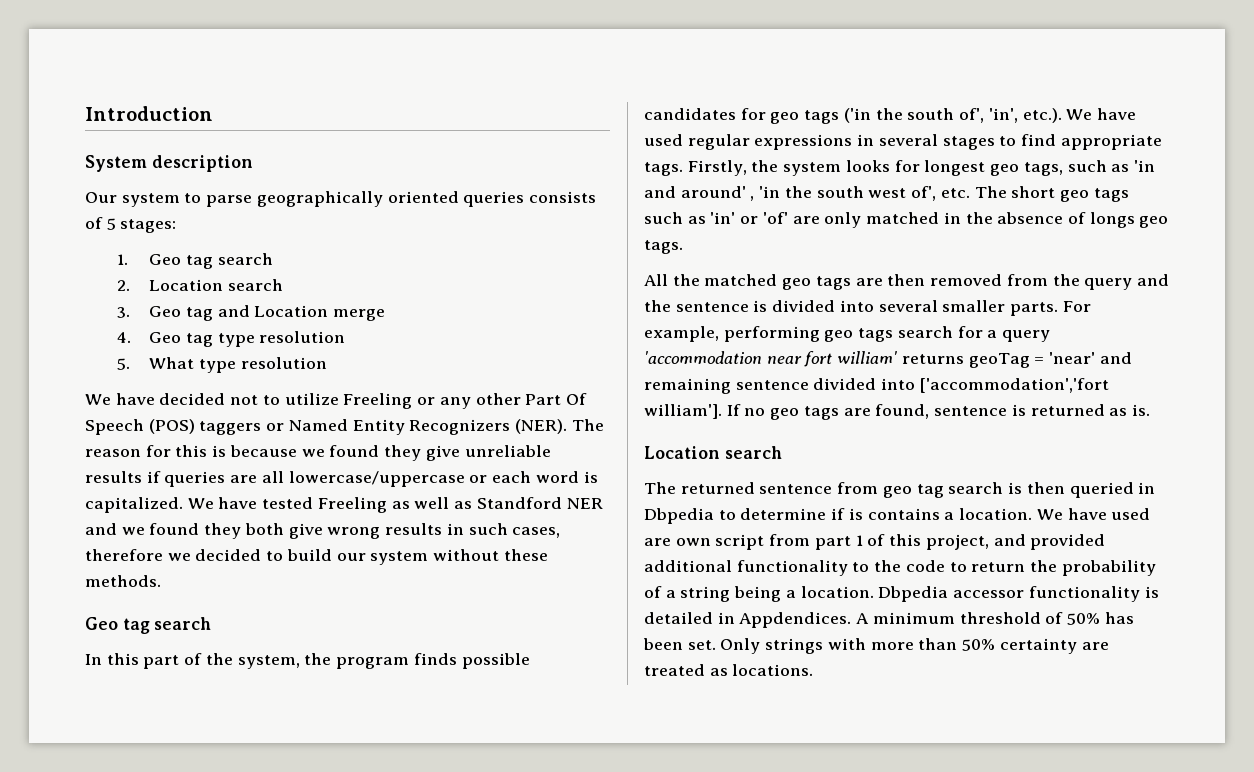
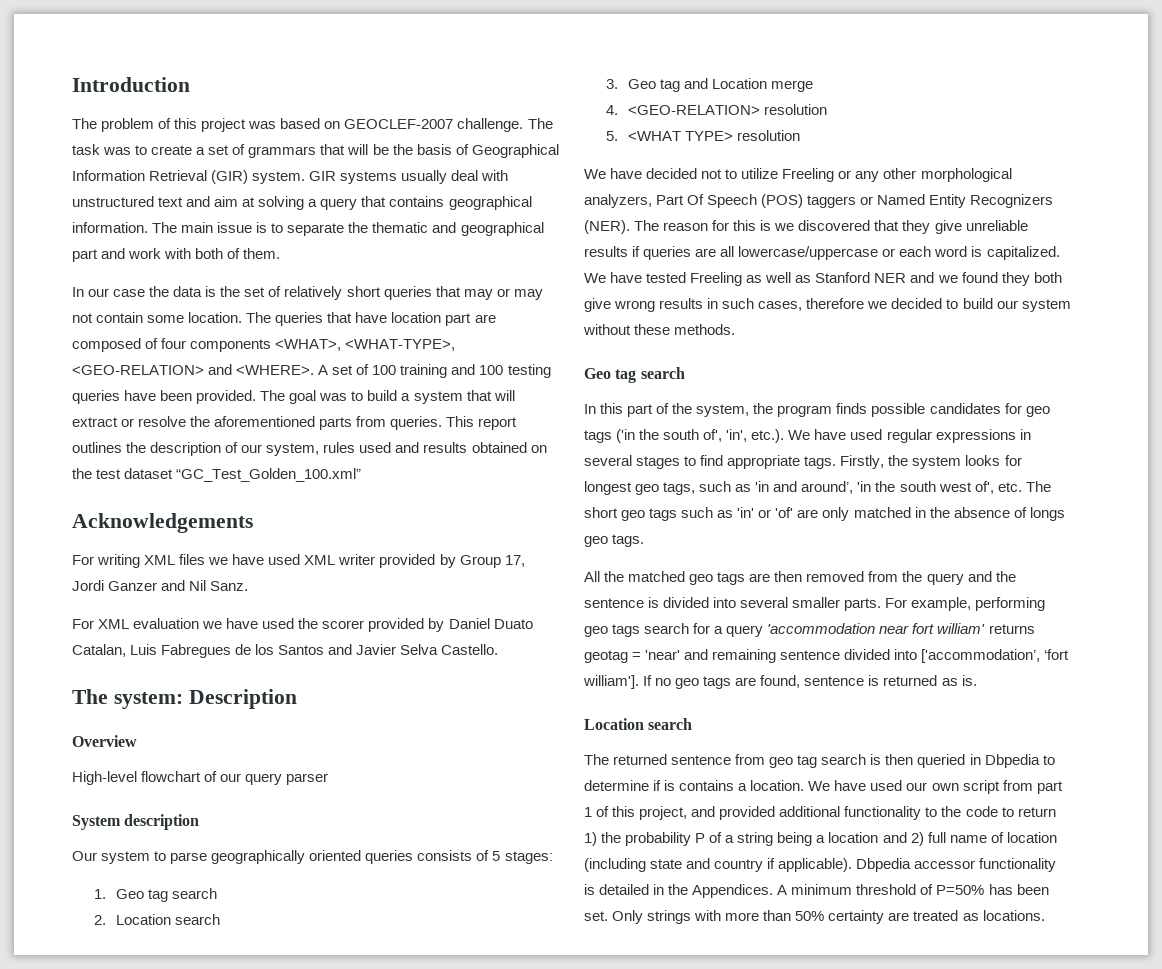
+ The problem of this project was based on GEOCLEF-2007 challenge. The task was to create a set of grammars that will be the basis of Geographical Information Retrieval (GIR) system. GIR systems usually deal with unstructured text and aim at solving a query that contains geographical information. The main issue is to separate the thematic and geographical part and work with both of them.
+ In our case the data is the set of relatively short queries that may or may not contain some location. The queries that have location part are composed of four components <WHAT>, <WHAT-TYPE>, <GEO-RELATION> and <WHERE>. A set of 100 training and 100 testing queries have been provided. The goal was to build a system that will extract or resolve the aforementioned parts from queries. This report outlines the description of our system, rules used and results obtained on the test dataset “GC_Test_Golden_100.xml”
+ Acknowledgements
+ For writing XML files we have used XML writer provided by Group 17, Jordi Ganzer and Nil Sanz.
+ For XML evaluation we have used the scorer provided by Daniel Duato Catalan, Luis Fabregues de los Santos and Javier Selva Castello.
+ The system: Description
+ Overview
+ High-level flowchart of our query parser
- 4. Geo tag type resolution
+ 4. <GEO-RELATION> resolution
- 5. What type resolution
+ 5. <WHAT TYPE> resolution
- We have decided not to utilize Freeling or any other Part Of Speech (POS) taggers or Named Entity Recognizers (NER).
+ We have decided not to utilize Freeling or any other morphological analyzers, Part Of Speech (POS) taggers or Named Entity Recognizers (NER).
- The reason for this is because we found they give unreliable results if queries are all lowercase/uppercase or each word is capitalized.
+ The reason for this is we discovered that they give unreliable results if queries are all lowercase/uppercase or each word is capitalized.
- We have tested Freeling as well as Standford NER and we found they both give wrong results in such cases, therefore we decided to build our system without these methods.
+ We have tested Freeling as well as Stanford NER and we found they both give wrong results in such cases, therefore we decided to build our system without these methods.
- Firstly, the system looks for longest geo tags, such as 'in and around' , 'in the south west of', etc. The short geo tags such as 'in' or 'of' are only matched in the absence of longs geo tags.
+ Firstly, the system looks for longest geo tags, such as 'in and around’, 'in the south west of', etc. The short geo tags such as 'in' or 'of' are only matched in the absence of longs geo tags.
- For example, performing geo tags search for a query 'accommodation near fort william' returns geoTag = 'near' and remaining sentence divided into ['accommodation','fort william'].
+ For example, performing geo tags search for a query 'accommodation near fort william' returns geotag = 'near' and remaining sentence divided into ['accommodation’, ‘fort william'].
- We have used are own script from part 1 of this project, and provided additional functionality to the code to return the probability of a string being a location.
+ We have used our own script from part 1 of this project, and provided additional functionality to the code to return 1) the probability P of a string being a location and 2) full name of location (including state and country if applicable).
- Dbpedia accessor functionality is detailed in Appdendices.
+ Dbpedia accessor functionality is detailed in the Appendices.
- A minimum threshold of 50% has been set.
+ A minimum threshold of P=50% has been set.

